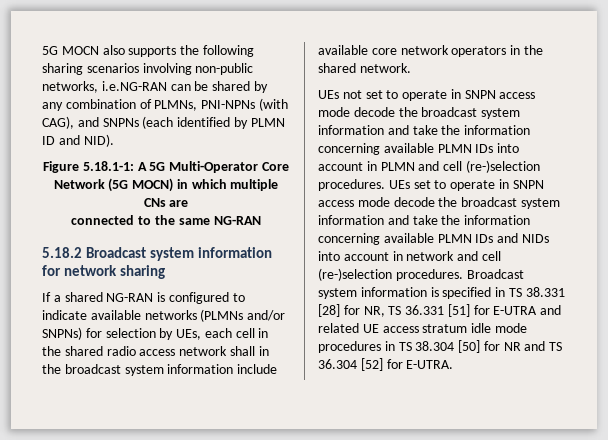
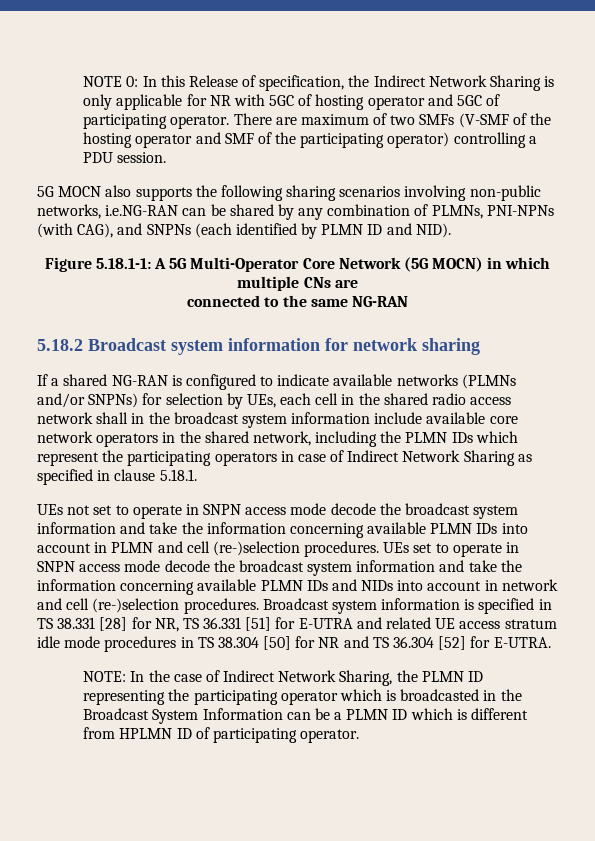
+ NOTE 0: In this Release of specification, the Indirect Network Sharing is only applicable for NR with 5GC of hosting operator and 5GC of participating operator. There are maximum of two SMFs (V-SMF of the hosting operator and SMF of the participating operator) controlling a PDU session.
- If a shared NG-RAN is configured to indicate available networks (PLMNs and/or SNPNs) for selection by UEs, each cell in the shared radio access network shall in the broadcast system information include available core network operators in the shared network.
+ If a shared NG-RAN is configured to indicate available networks (PLMNs and/or SNPNs) for selection by UEs, each cell in the shared radio access network shall in the broadcast system information include available core network operators in the shared network, including the PLMN IDs which represent the participating operators in case of Indirect Network Sharing as specified in clause 5.18.1.
+ NOTE: In the case of Indirect Network Sharing, the PLMN ID representing the participating operator which is broadcasted in the Broadcast System Information can be a PLMN ID which is different from HPLMN ID of participating operator.

